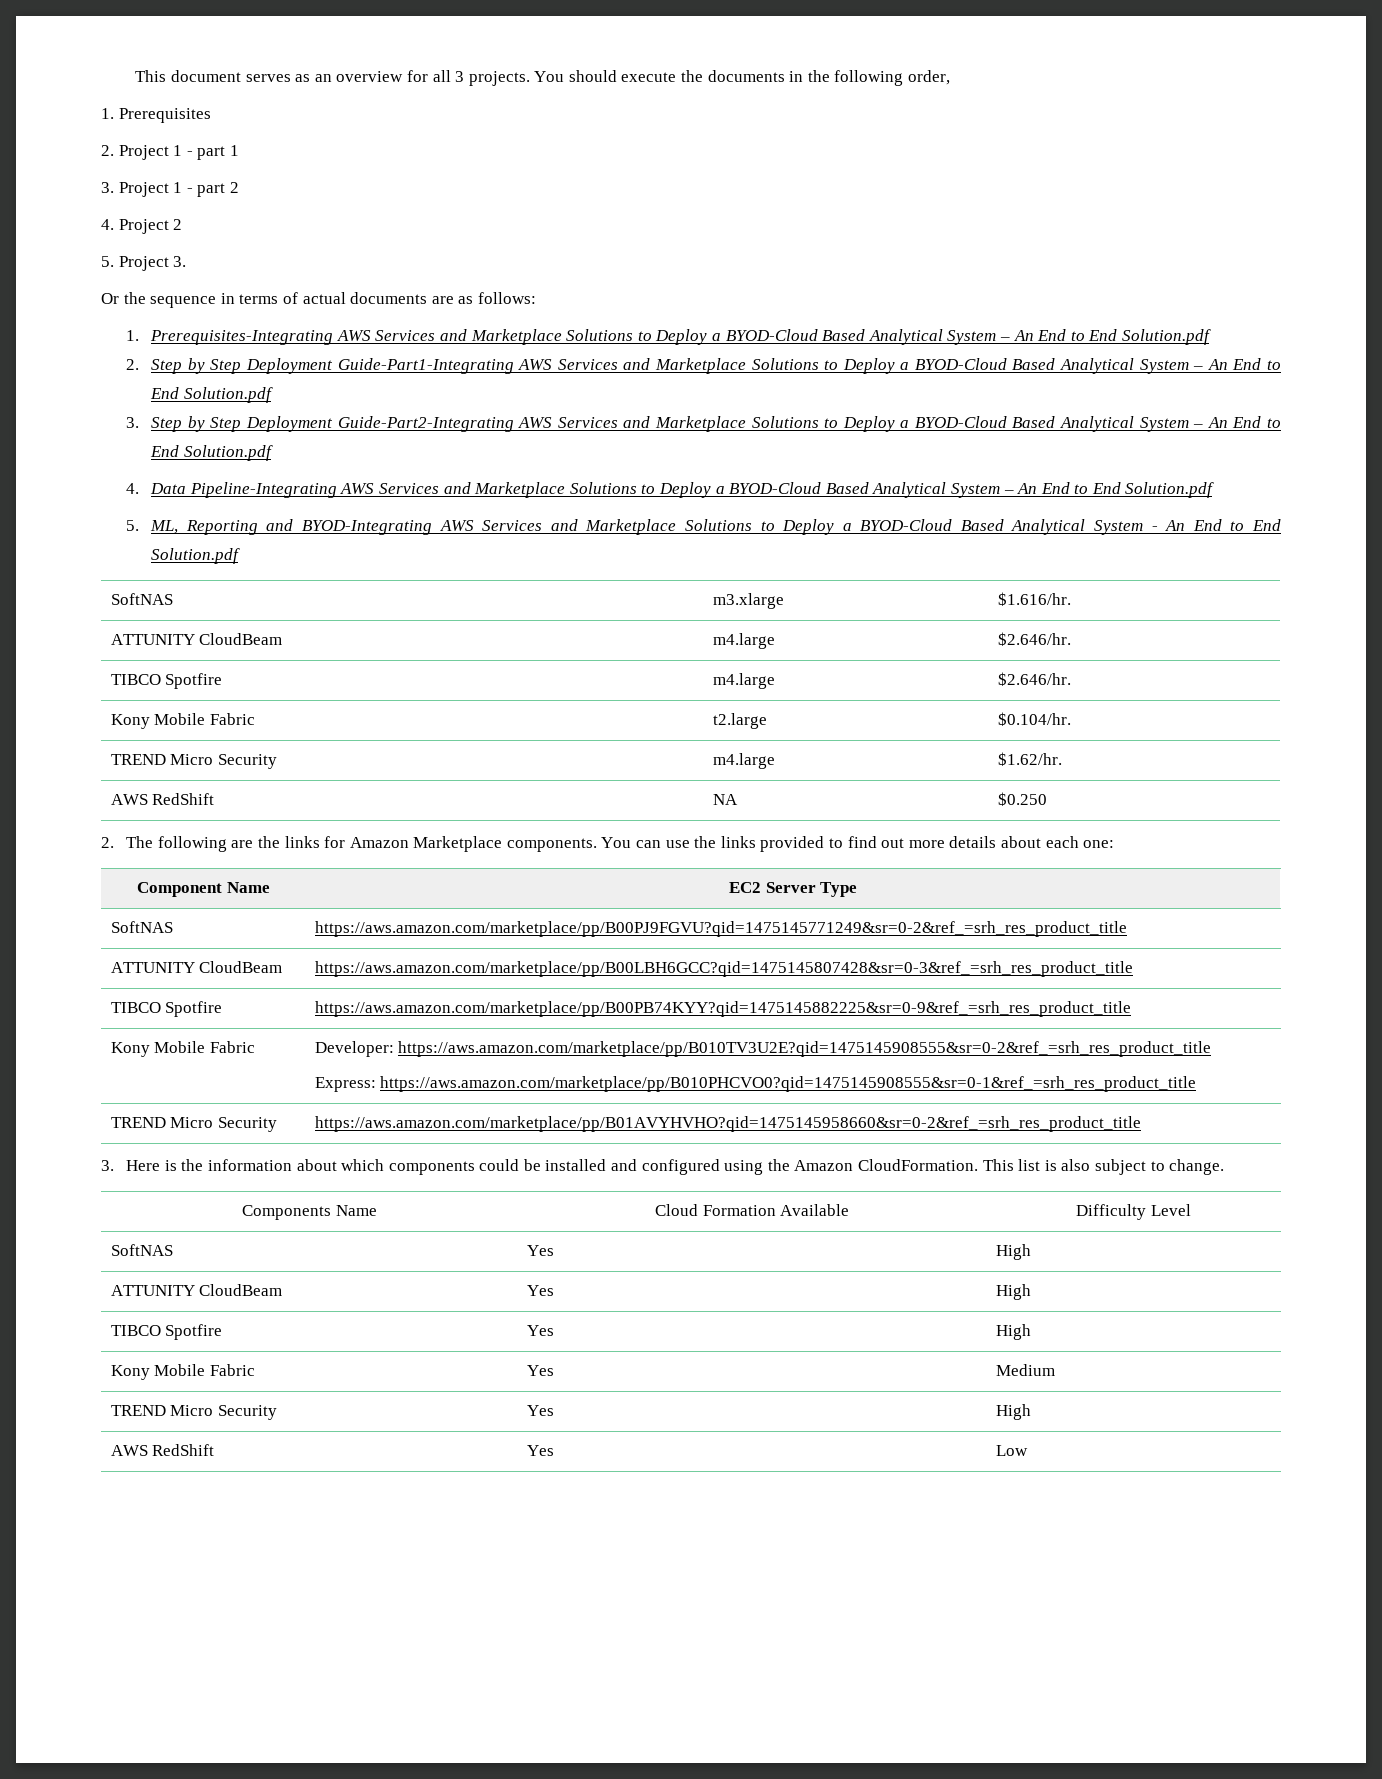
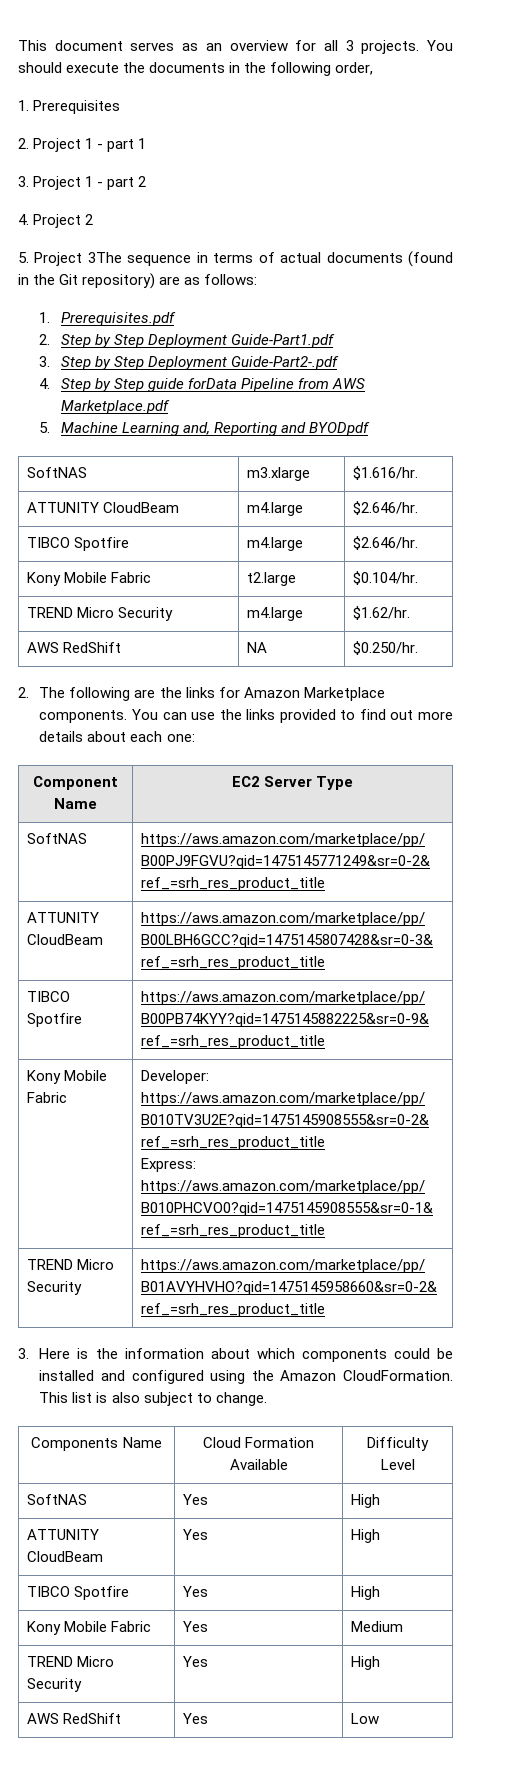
- 5. Project 3.
- Or the sequence in terms of actual documents are as follows:
+ 5. Project 3The sequence in terms of actual documents (found in the Git repository) are as follows:
- 1. Prerequisites-Integrating AWS Services and Marketplace Solutions to Deploy a BYOD-Cloud Based Analytical System – An End to End Solution.pdf
+ 1. Prerequisites.pdf
- 2. Step by Step Deployment Guide-Part1-Integrating AWS Services and Marketplace Solutions to Deploy a BYOD-Cloud Based Analytical System – An End to End Solution.pdf
+ 2. Step by Step Deployment Guide-Part1.pdf
- 3. Step by Step Deployment Guide-Part2-Integrating AWS Services and Marketplace Solutions to Deploy a BYOD-Cloud Based Analytical System – An End to End Solution.pdf
- 4. Data Pipeline-Integrating AWS Services and Marketplace Solutions to Deploy a BYOD-Cloud Based Analytical System – An End to End Solution.pdf
- 5. ML, Reporting and BYOD-Integrating AWS Services and Marketplace Solutions to Deploy a BYOD-Cloud Based Analytical System - An End to End Solution.pdf
+ 3. Step by Step Deployment Guide-Part2-.pdf
+ 4. Step by Step guide forData Pipeline from AWS Marketplace.pdf
+ 5. Machine Learning and, Reporting and BYODpdf
- AWS RedShift | NA | $0.250
+ AWS RedShift | NA | $0.250/hr.

